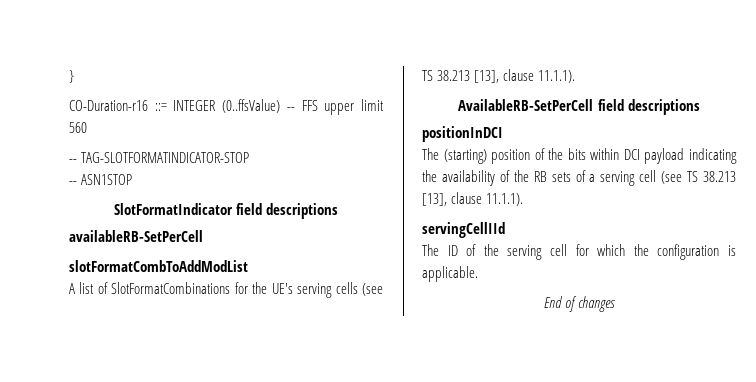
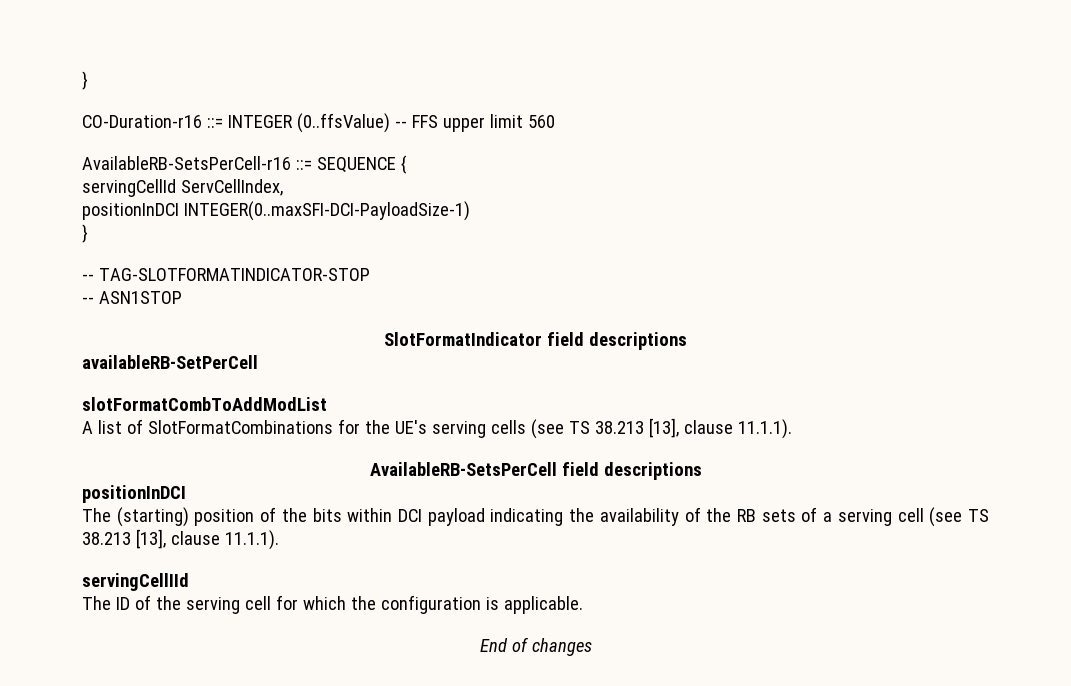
+ AvailableRB-SetsPerCell-r16 ::= SEQUENCE {
+ servingCellId ServCellIndex,
+ positionInDCI INTEGER(0..maxSFI-DCI-PayloadSize-1)
+ }
- AvailableRB-SetPerCell field descriptions
+ AvailableRB-SetsPerCell field descriptions

